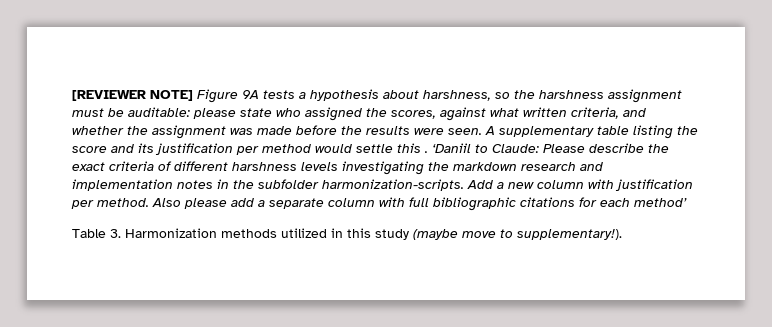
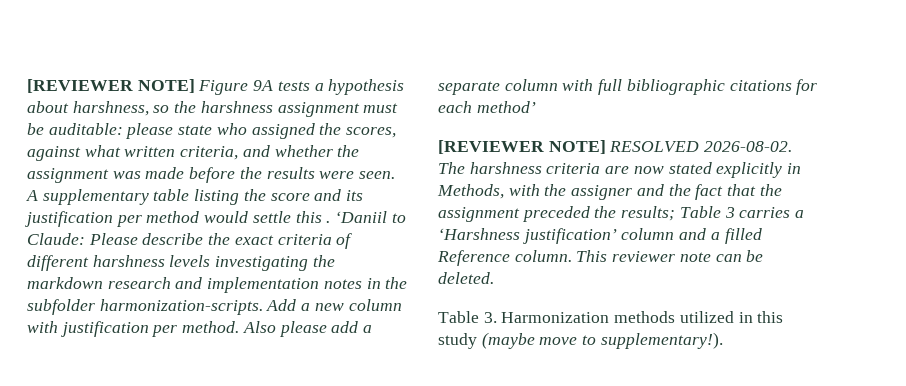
+ [REVIEWER NOTE] RESOLVED 2026-08-02. The harshness criteria are now stated explicitly in Methods, with the assigner and the fact that the assignment preceded the results; Table 3 carries a ‘Harshness justification’ column and a filled Reference column. This reviewer note can be deleted.

